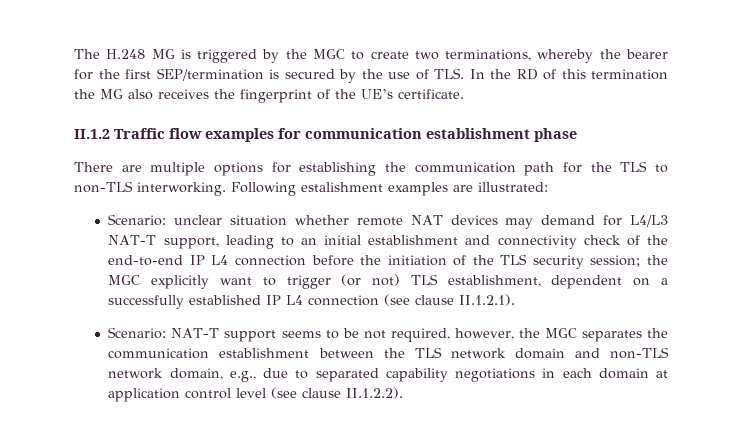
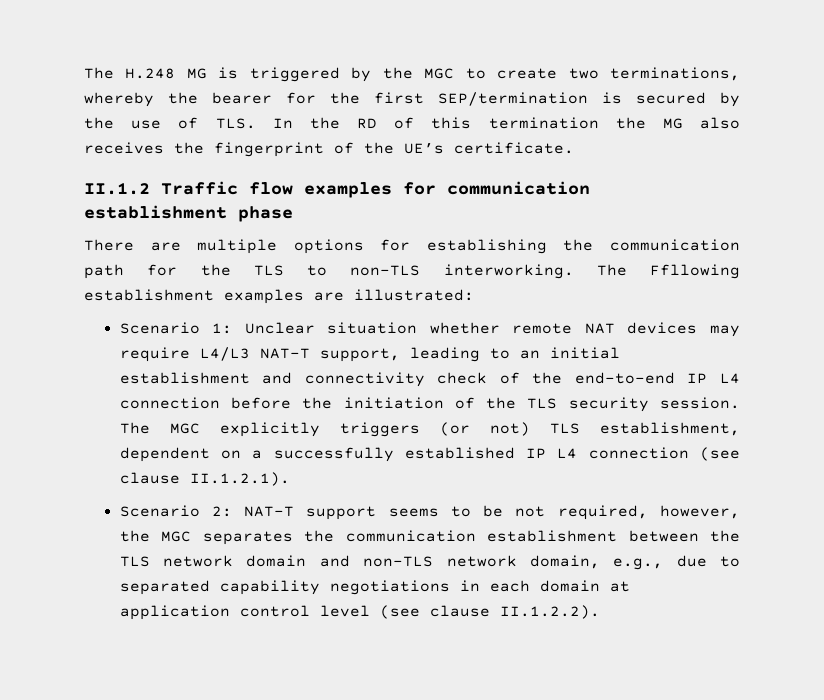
- Following estalishment examples are illustrated:
+ The Ffllowing establishment examples are illustrated:
- Scenario: unclear situation whether remote NAT devices may demand for L4/L3 NAT-T support, leading to an initial establishment and connectivity check of the end-to-end IP L4 connection before the initiation of the TLS security session; the MGC explicitly want to trigger (or not) TLS establishment, dependent on a successfully established IP L4 connection (see clause II.1.2.1).
+ Scenario 1: Unclear situation whether remote NAT devices may require L4/L3 NAT-T support, leading to an initial establishment and connectivity check of the end-to-end IP L4 connection before the initiation of the TLS security session. The MGC explicitly triggers (or not) TLS establishment, dependent on a successfully established IP L4 connection (see clause II.1.2.1).
- Scenario: NAT-T support seems to be not required, however, the MGC separates the communication establishment between the TLS network domain and non-TLS network domain, e.g., due to separated capability negotiations in each domain at application control level (see clause II.1.2.2).
+ Scenario 2: NAT-T support seems to be not required, however, the MGC separates the communication establishment between the TLS network domain and non-TLS network domain, e.g., due to separated capability negotiations in each domain at application control level (see clause II.1.2.2).

